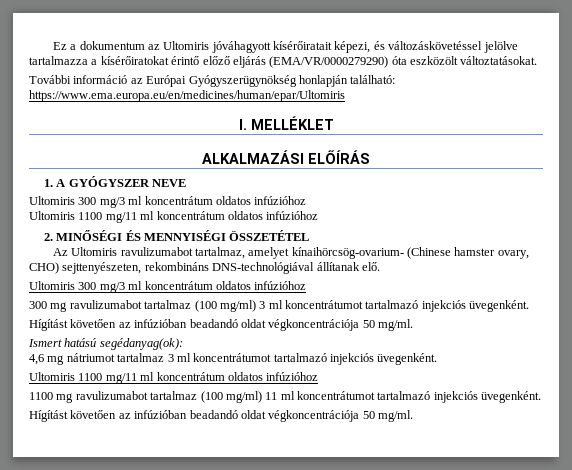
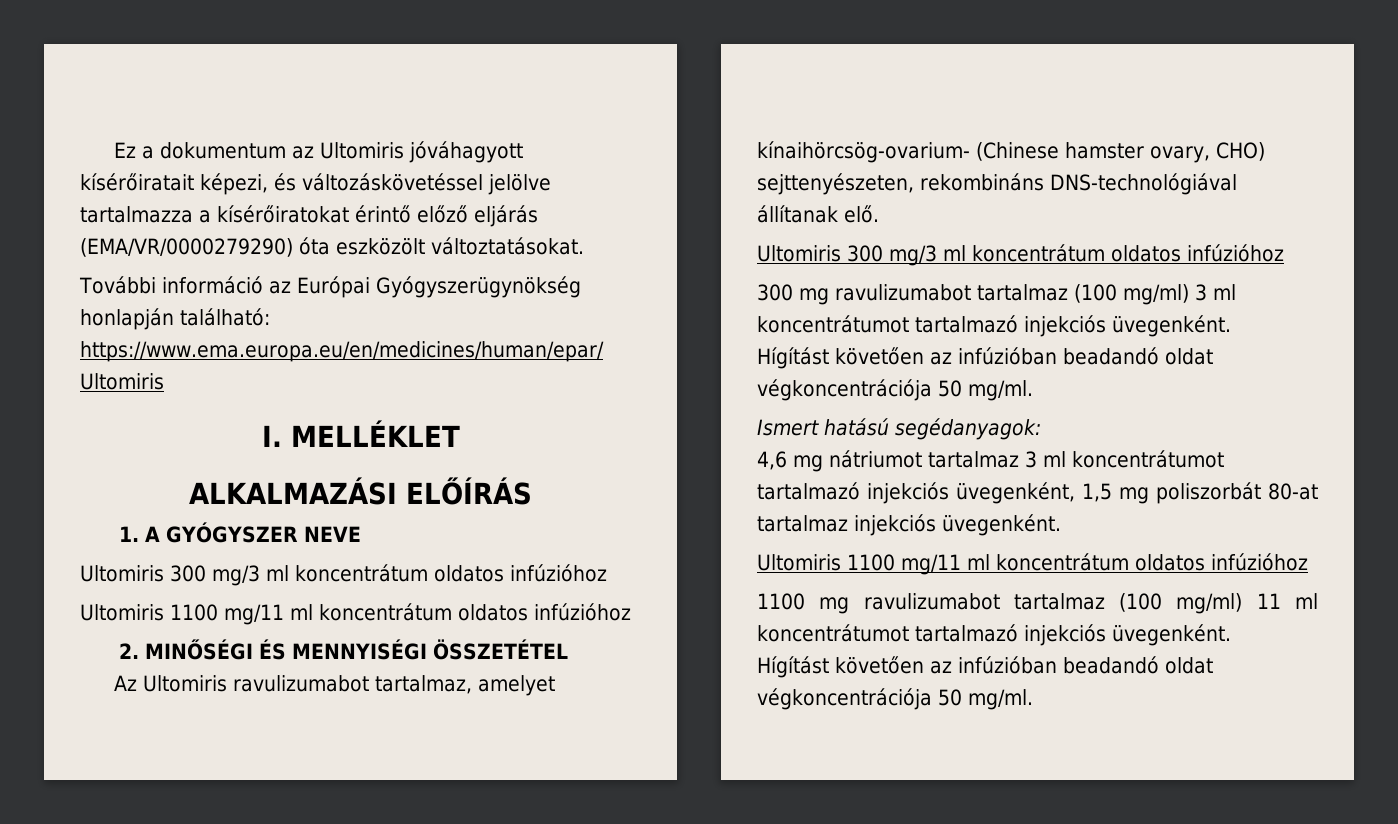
- Ismert hatású segédanyag(ok):
+ Ismert hatású segédanyagok:
- 4,6 mg nátriumot tartalmaz 3 ml koncentrátumot tartalmazó injekciós üvegenként.
+ 4,6 mg nátriumot tartalmaz 3 ml koncentrátumot tartalmazó injekciós üvegenként, 1,5 mg poliszorbát 80-at tartalmaz injekciós üvegenként.

